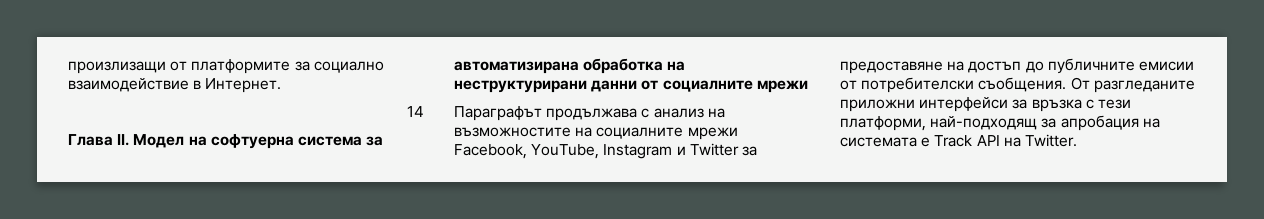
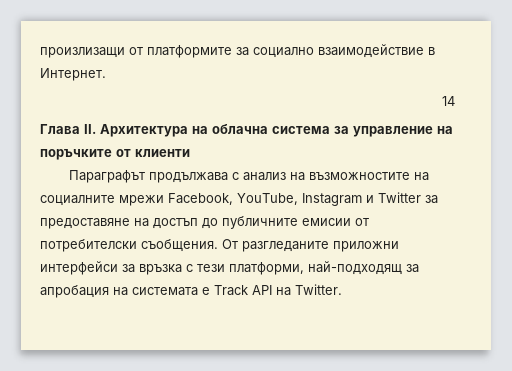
- Глава II. Модел на софтуерна система за автоматизирана обработка на неструктурирани данни от социалните мрежи
+ Глава II. Архитектура на облачна система за управление на поръчките от клиенти

